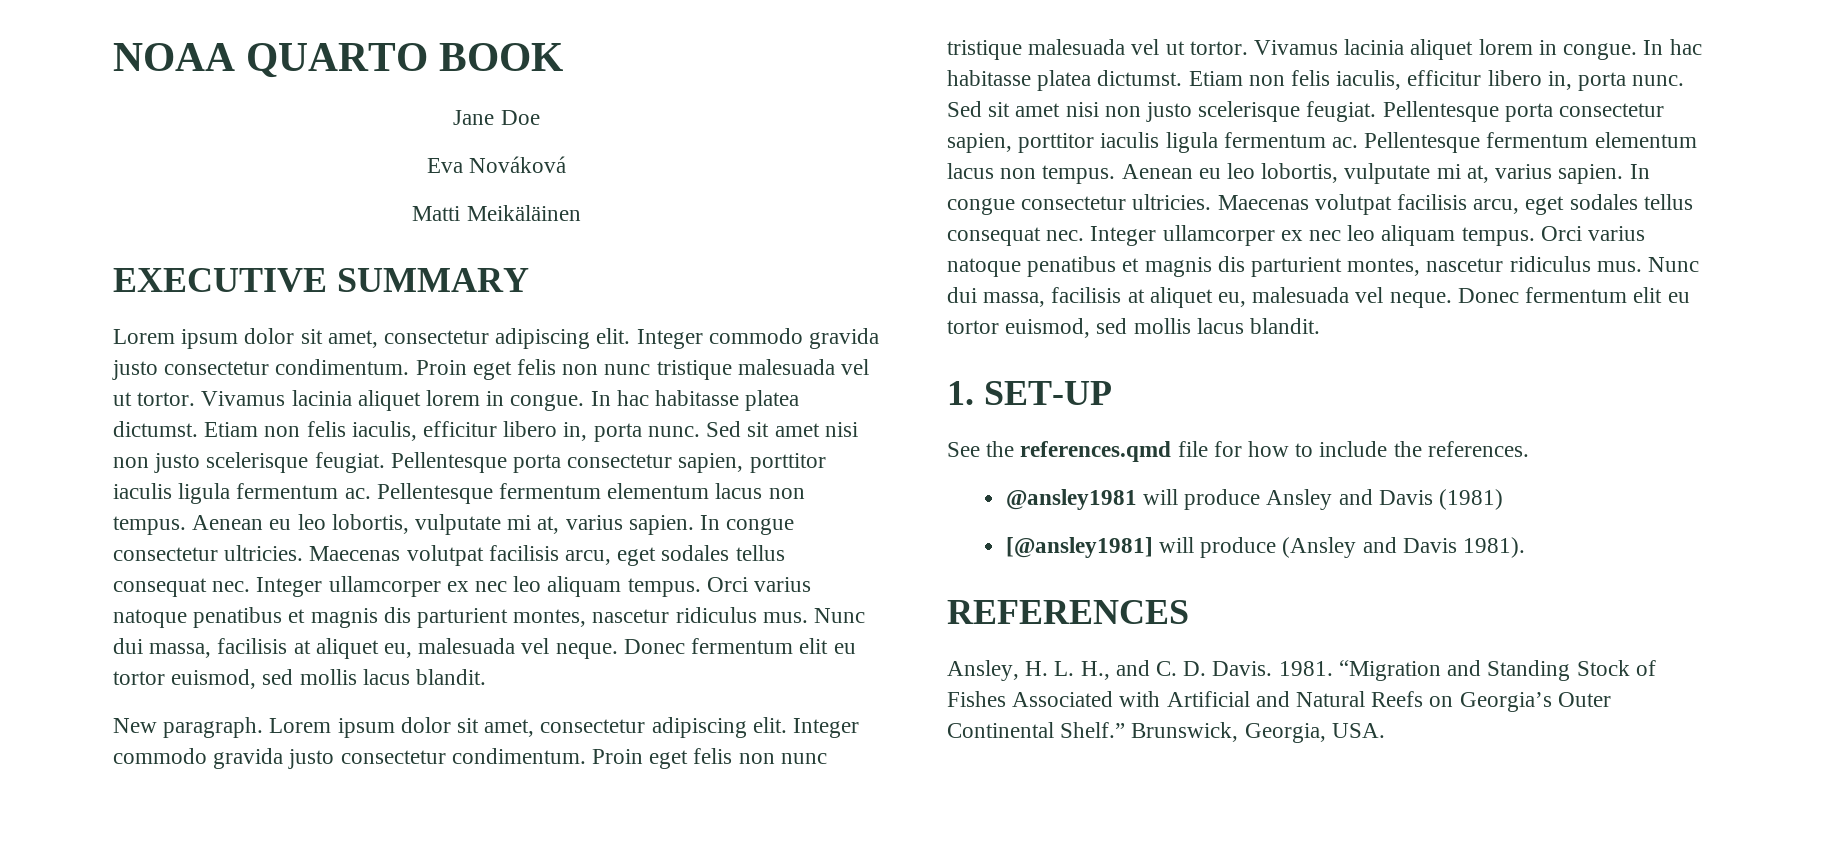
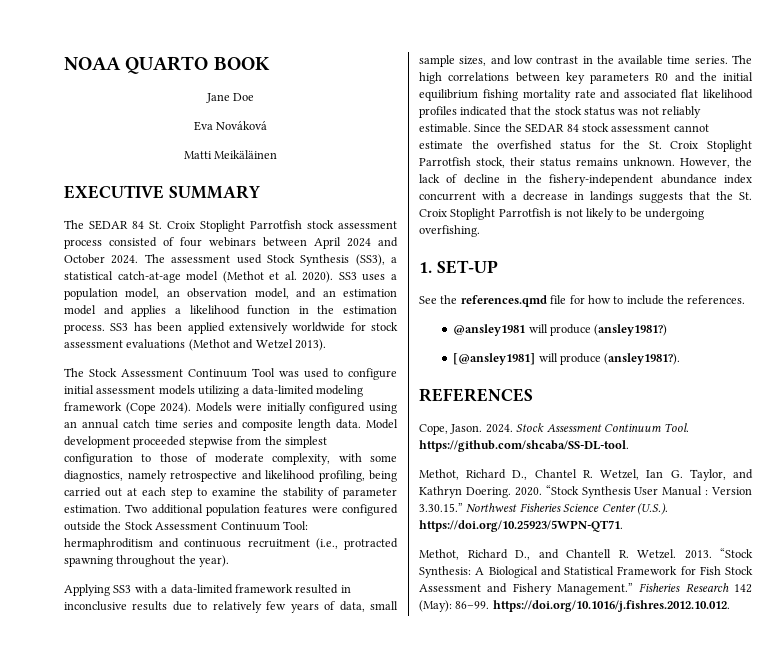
  EXECUTIVE SUMMARY
- Lorem ipsum dolor sit amet, consectetur adipiscing elit. Integer commodo gravida justo consectetur condimentum. Proin eget felis non nunc tristique malesuada vel ut tortor. Vivamus lacinia aliquet lorem in congue. In hac habitasse platea dictumst. Etiam non felis iaculis, efficitur libero in, porta nunc. Sed sit amet nisi non justo scelerisque feugiat. Pellentesque porta consectetur sapien, porttitor iaculis ligula fermentum ac. Pellentesque fermentum elementum lacus non tempus. Aenean eu leo lobortis, vulputate mi at, varius sapien. In congue consectetur ultricies. Maecenas volutpat facilisis arcu, eget sodales tellus consequat nec. Integer ullamcorper ex nec leo aliquam tempus. Orci varius natoque penatibus et magnis dis parturient montes, nascetur ridiculus mus. Nunc dui massa, facilisis at aliquet eu, malesuada vel neque. Donec fermentum elit eu tortor euismod, sed mollis lacus blandit.
- New paragraph. Lorem ipsum dolor sit amet, consectetur adipiscing elit. Integer commodo gravida justo consectetur condimentum. Proin eget felis non nunc tristique malesuada vel ut tortor. Vivamus lacinia aliquet lorem in congue. In hac habitasse platea dictumst. Etiam non felis iaculis, efficitur libero in, porta nunc. Sed sit amet nisi non justo scelerisque feugiat. Pellentesque porta consectetur sapien, porttitor iaculis ligula fermentum ac. Pellentesque fermentum elementum lacus non tempus. Aenean eu leo lobortis, vulputate mi at, varius sapien. In congue consectetur ultricies. Maecenas volutpat facilisis arcu, eget sodales tellus consequat nec. Integer ullamcorper ex nec leo aliquam tempus. Orci varius natoque penatibus et magnis dis parturient montes, nascetur ridiculus mus. Nunc dui massa, facilisis at aliquet eu, malesuada vel neque. Donec fermentum elit eu tortor euismod, sed mollis lacus blandit.
+ The SEDAR 84 St. Croix Stoplight Parrotfish stock assessment process consisted of four webinars between April 2024 and October 2024. The assessment used Stock Synthesis (SS3), a statistical catch-at-age model (Methot et al. 2020). SS3 uses a population model, an observation model, and an estimation model and applies a likelihood function in the estimation process. SS3 has been applied extensively worldwide for stock assessment evaluations (Methot and Wetzel 2013).
+ The Stock Assessment Continuum Tool was used to configure initial assessment models utilizing a data-limited modeling framework (Cope 2024). Models were initially configured using an annual catch time series and composite length data. Model development proceeded stepwise from the simplest configuration to those of moderate complexity, with some diagnostics, namely retrospective and likelihood profiling, being carried out at each step to examine the stability of parameter estimation. Two additional population features were configured outside the Stock Assessment Continuum Tool: hermaphroditism and continuous recruitment (i.e., protracted spawning throughout the year).
+ Applying SS3 with a data-limited framework resulted in inconclusive results due to relatively few years of data, small sample sizes, and low contrast in the available time series. The high correlations between key parameters R0 and the initial equilibrium fishing mortality rate and associated flat likelihood profiles indicated that the stock status was not reliably estimable. Since the SEDAR 84 stock assessment cannot estimate the overfished status for the St. Croix Stoplight Parrotfish stock, their status remains unknown. However, the lack of decline in the fishery-independent abundance index concurrent with a decrease in landings suggests that the St. Croix Stoplight Parrotfish is not likely to be undergoing overfishing.
- @ansley1981 will produce Ansley and Davis (1981)
+ @ansley1981 will produce (ansley1981?)
- [@ansley1981] will produce (Ansley and Davis 1981).
+ [@ansley1981] will produce (ansley1981?).
  REFERENCES
- Ansley, H. L. H., and C. D. Davis. 1981. “Migration and Standing Stock of Fishes Associated with Artificial and Natural Reefs on Georgia’s Outer Continental Shelf.” Brunswick, Georgia, USA.
+ Cope, Jason. 2024. Stock Assessment Continuum Tool. https://github.com/shcaba/SS-DL-tool.
+ Methot, Richard D., Chantel R. Wetzel, Ian G. Taylor, and Kathryn Doering. 2020. “Stock Synthesis User Manual : Version 3.30.15.” Northwest Fisheries Science Center (U.S.). https://doi.org/10.25923/5WPN-QT71.
+ Methot, Richard D., and Chantell R. Wetzel. 2013. “Stock Synthesis: A Biological and Statistical Framework for Fish Stock Assessment and Fishery Management.” Fisheries Research 142 (May): 86–99. https://doi.org/10.1016/j.fishres.2012.10.012.

